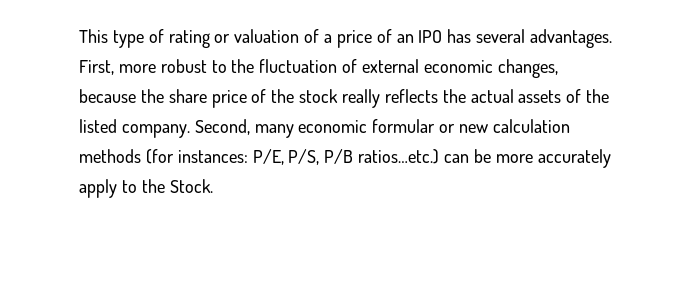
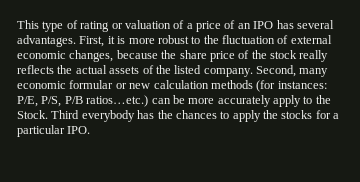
- First, more robust to the fluctuation of external economic changes, because the share price of the stock really reflects the actual assets of the listed company.
+ First, it is more robust to the fluctuation of external economic changes, because the share price of the stock really reflects the actual assets of the listed company.
+ Third everybody has the chances to apply the stocks for a particular IPO.

